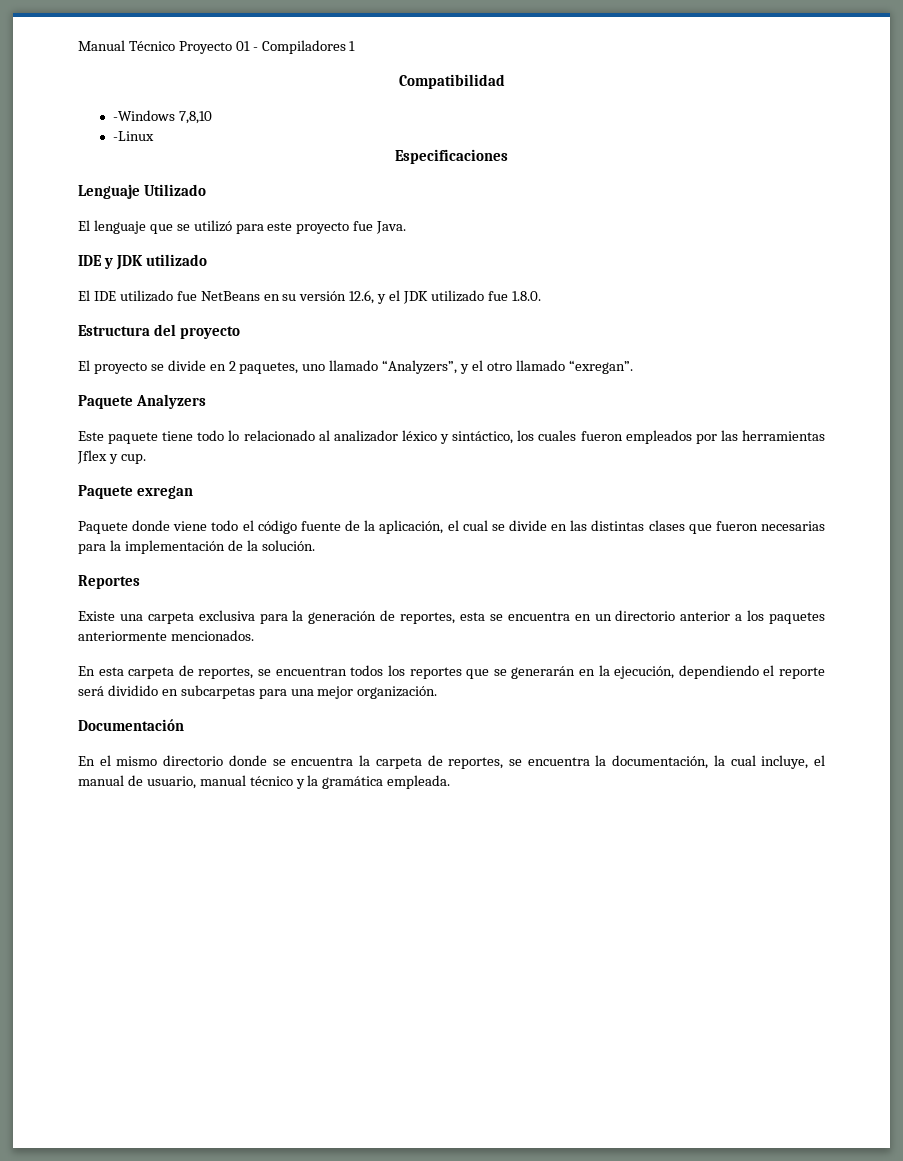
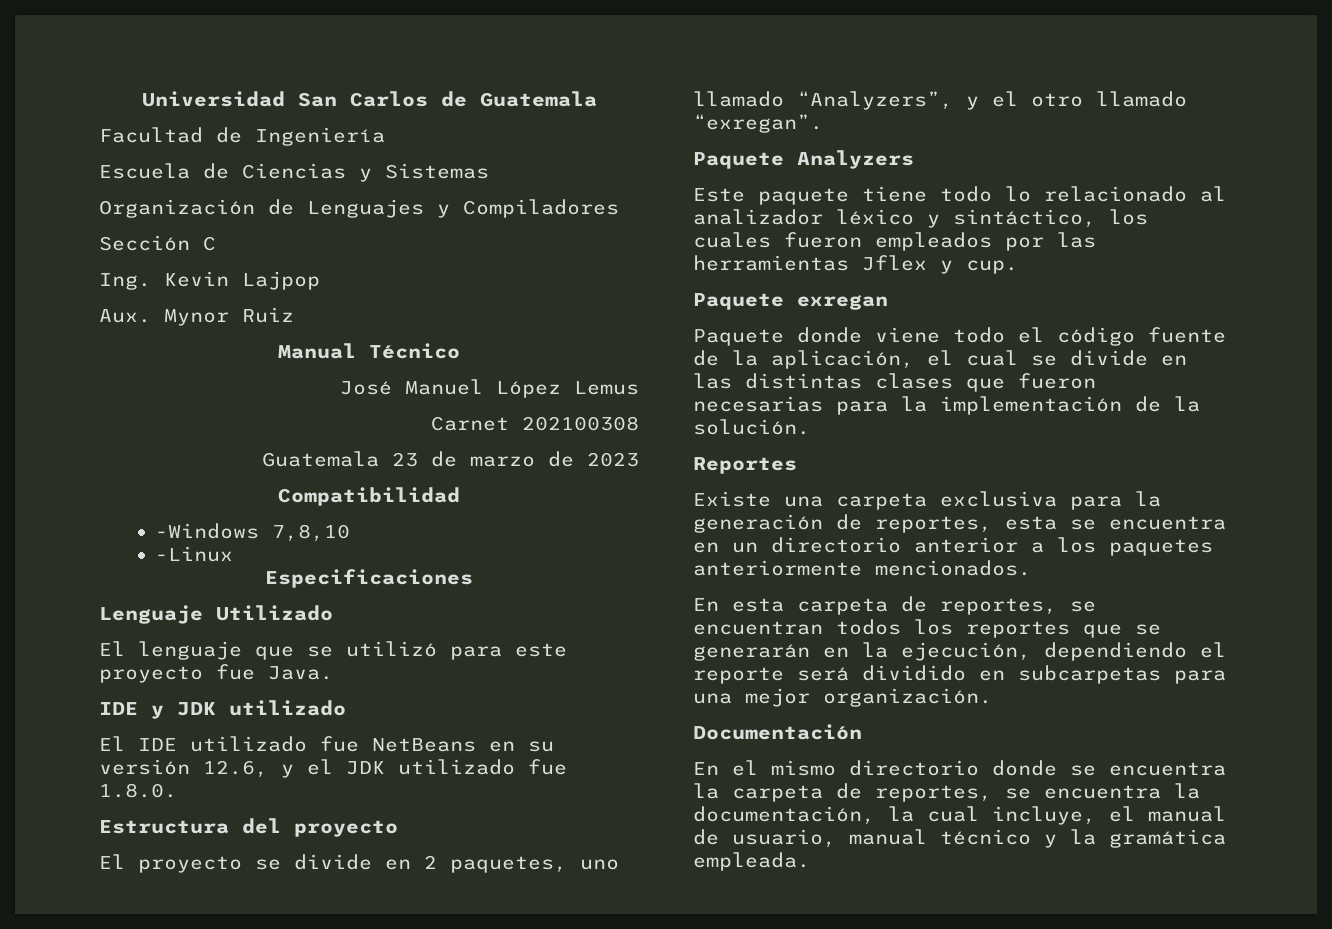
- Manual Técnico Proyecto 01 - Compiladores 1
+ Universidad San Carlos de Guatemala
+ Facultad de Ingeniería
+ Escuela de Ciencias y Sistemas
+ Organización de Lenguajes y Compiladores
+ Sección C
+ Ing. Kevin Lajpop
+ Aux. Mynor Ruiz
+ Manual Técnico
+ José Manuel López Lemus
+ Carnet 202100308
+ Guatemala 23 de marzo de 2023

